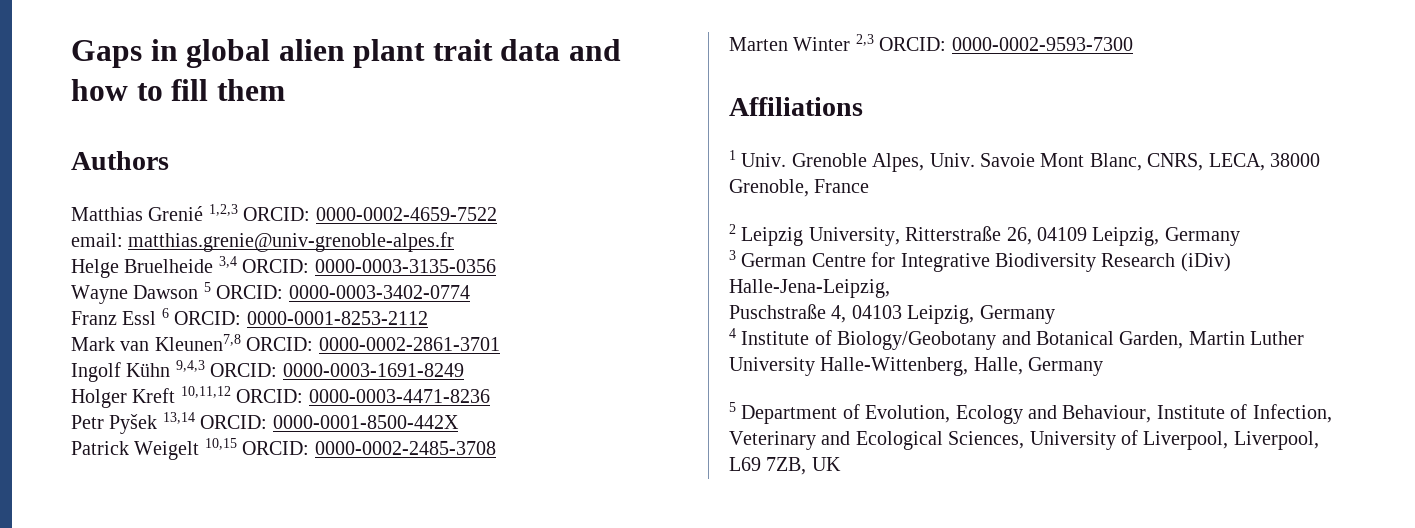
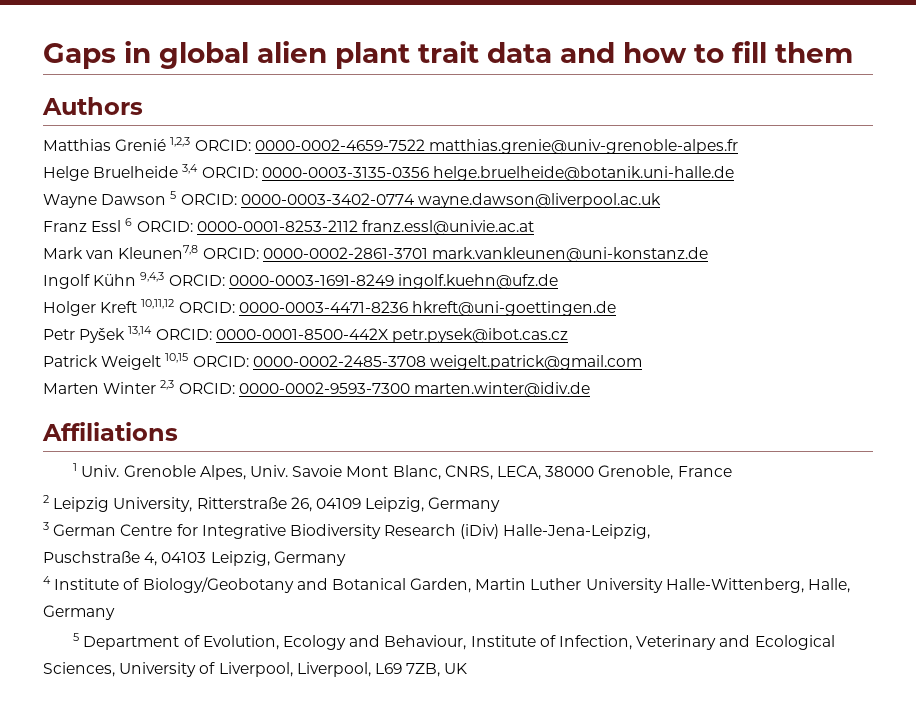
- Matthias Grenié 1,2,3 ORCID: 0000-0002-4659-7522
- email: matthias.grenie@univ-grenoble-alpes.fr
+ Matthias Grenié 1,2,3 ORCID: 0000-0002-4659-7522 matthias.grenie@univ-grenoble-alpes.fr
- Helge Bruelheide 3,4 ORCID: 0000-0003-3135-0356
+ Helge Bruelheide 3,4 ORCID: 0000-0003-3135-0356 helge.bruelheide@botanik.uni-halle.de
- Wayne Dawson 5 ORCID: 0000-0003-3402-0774
+ Wayne Dawson 5 ORCID: 0000-0003-3402-0774 wayne.dawson@liverpool.ac.uk
- Franz Essl 6 ORCID: 0000-0001-8253-2112
+ Franz Essl 6 ORCID: 0000-0001-8253-2112 franz.essl@univie.ac.at
- Mark van Kleunen7,8 ORCID: 0000-0002-2861-3701
+ Mark van Kleunen7,8 ORCID: 0000-0002-2861-3701 mark.vankleunen@uni-konstanz.de
- Ingolf Kühn 9,4,3 ORCID: 0000-0003-1691-8249
+ Ingolf Kühn 9,4,3 ORCID: 0000-0003-1691-8249 ingolf.kuehn@ufz.de
- Holger Kreft 10,11,12 ORCID: 0000-0003-4471-8236
+ Holger Kreft 10,11,12 ORCID: 0000-0003-4471-8236 hkreft@uni-goettingen.de
- Petr Pyšek 13,14 ORCID: 0000-0001-8500-442X
+ Petr Pyšek 13,14 ORCID: 0000-0001-8500-442X petr.pysek@ibot.cas.cz
- Patrick Weigelt 10,15 ORCID: 0000-0002-2485-3708
+ Patrick Weigelt 10,15 ORCID: 0000-0002-2485-3708 weigelt.patrick@gmail.com
- Marten Winter 2,3 ORCID: 0000-0002-9593-7300
+ Marten Winter 2,3 ORCID: 0000-0002-9593-7300 marten.winter@idiv.de

